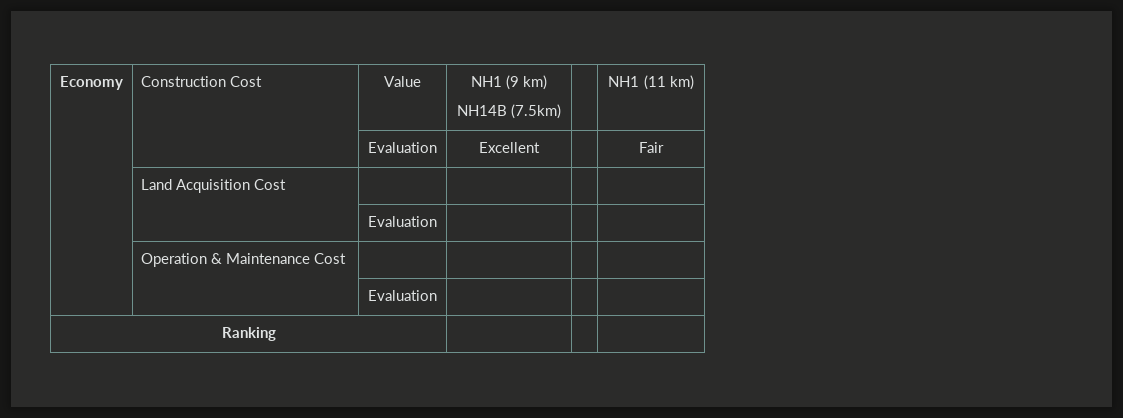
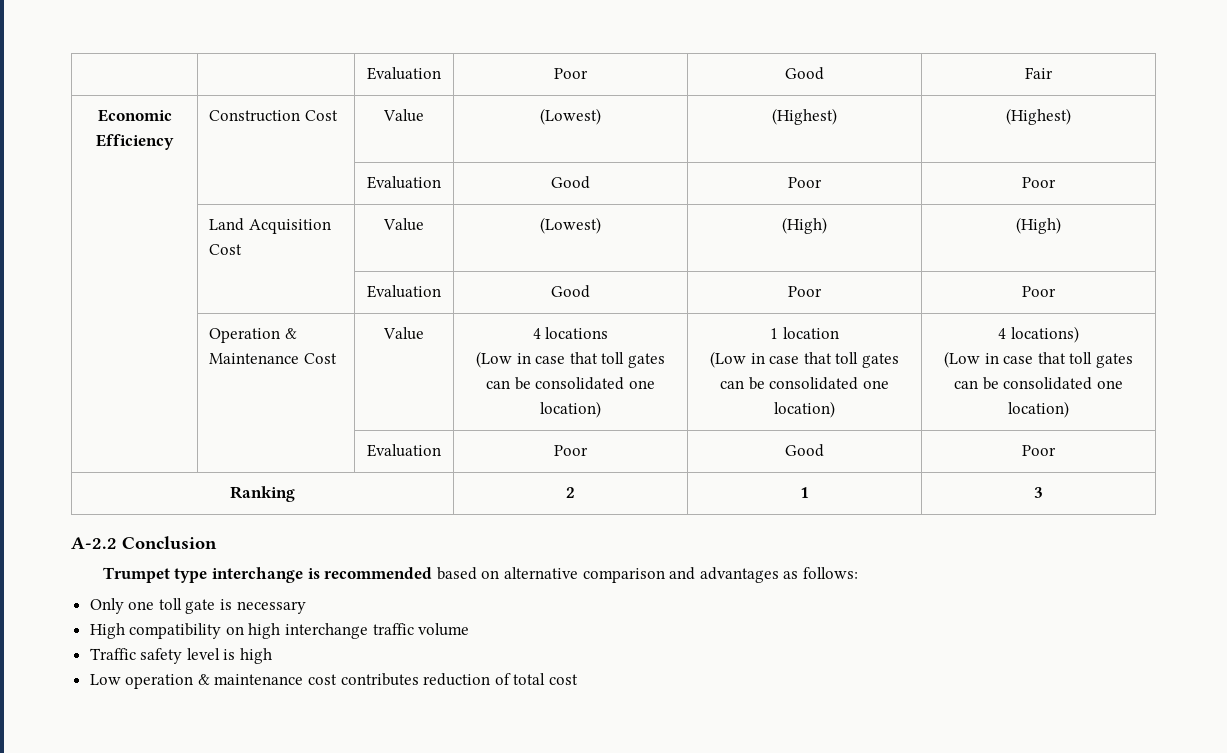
- Economy | Construction Cost | Value | NH1 (9 km)
- NH14B (7.5km) | | NH1 (11 km)
- | | Evaluation | Excellent | | Fair
- | Land Acquisition Cost | | | |
- | | Evaluation | | |
- | Operation & Maintenance Cost | | | |
- | | Evaluation | | |
- Ranking | | |
+ | | Evaluation | Poor | Good | Fair
+ Economic Efficiency | Construction Cost | Value | (Lowest) | (Highest) | (Highest)
+ | | Evaluation | Good | Poor | Poor
+ | Land Acquisition Cost | Value | (Lowest) | (High) | (High)
+ | | Evaluation | Good | Poor | Poor
+ | Operation & Maintenance Cost | Value | 4 locations
+ (Low in case that toll gates can be consolidated one location) | 1 location
+ (Low in case that toll gates can be consolidated one location) | 4 locations)
+ (Low in case that toll gates can be consolidated one location)
+ | | Evaluation | Poor | Good | Poor
+ Ranking | 2 | 1 | 3
+ A-2.2 Conclusion
+ Trumpet type interchange is recommended based on alternative comparison and advantages as follows:
+ Only one toll gate is necessary
+ High compatibility on high interchange traffic volume
+ Traffic safety level is high
+ Low operation & maintenance cost contributes reduction of total cost

